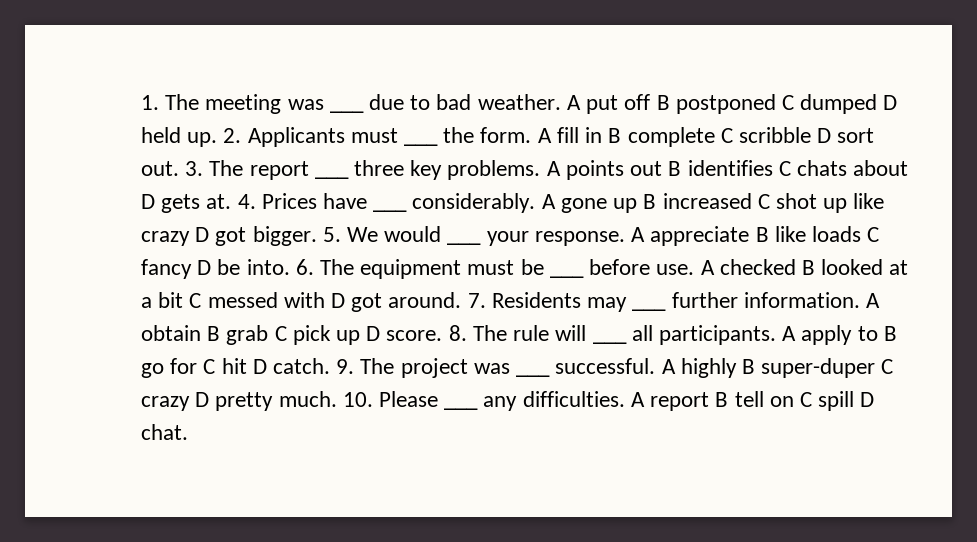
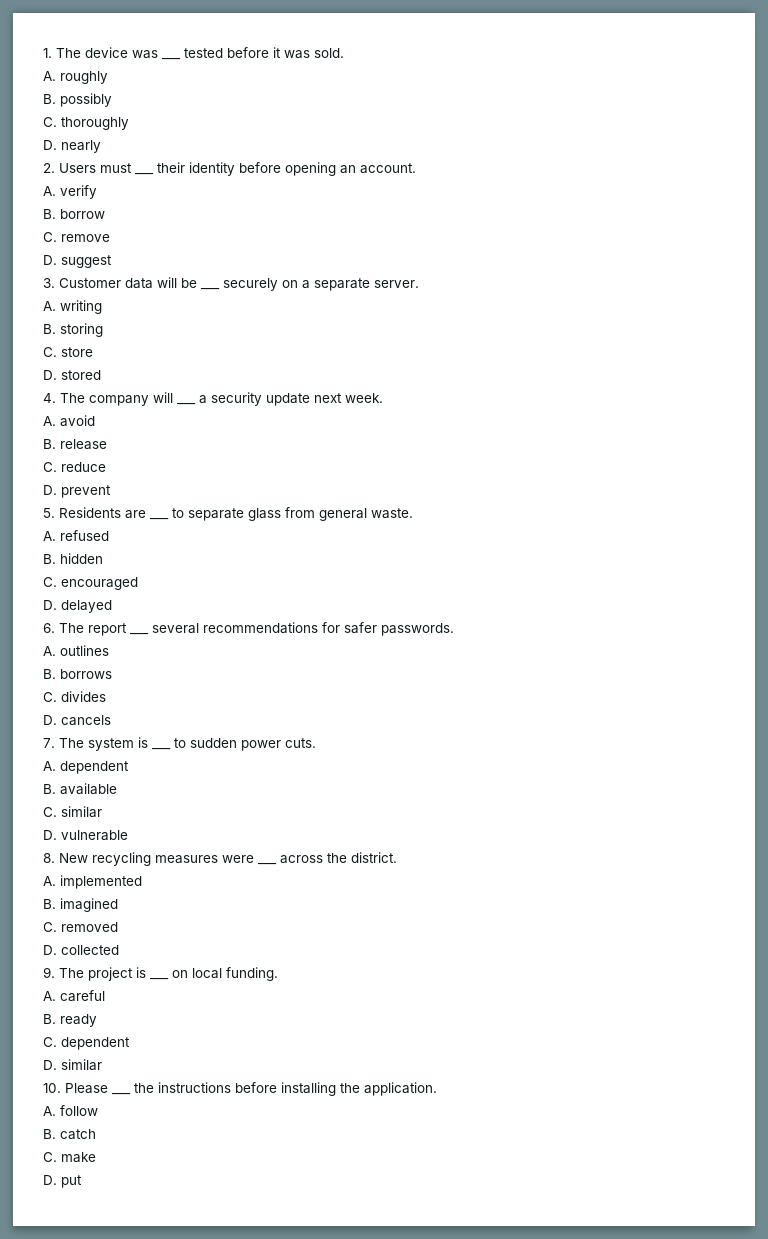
- 1. The meeting was ___ due to bad weather. A put off B postponed C dumped D held up. 2. Applicants must ___ the form. A fill in B complete C scribble D sort out. 3. The report ___ three key problems. A points out B identifies C chats about D gets at. 4. Prices have ___ considerably. A gone up B increased C shot up like crazy D got bigger. 5. We would ___ your response. A appreciate B like loads C fancy D be into. 6. The equipment must be ___ before use. A checked B looked at a bit C messed with D got around. 7. Residents may ___ further information. A obtain B grab C pick up D score. 8. The rule will ___ all participants. A apply to B go for C hit D catch. 9. The project was ___ successful. A highly B super-duper C crazy D pretty much. 10. Please ___ any difficulties. A report B tell on C spill D chat.
+ 1. The device was ___ tested before it was sold.
+ A. roughly
+ B. possibly
+ C. thoroughly
+ D. nearly
+ 2. Users must ___ their identity before opening an account.
+ A. verify
+ B. borrow
+ C. remove
+ D. suggest
+ 3. Customer data will be ___ securely on a separate server.
+ A. writing
+ B. storing
+ C. store
+ D. stored
+ 4. The company will ___ a security update next week.
+ A. avoid
+ B. release
+ C. reduce
+ D. prevent
+ 5. Residents are ___ to separate glass from general waste.
+ A. refused
+ B. hidden
+ C. encouraged
+ D. delayed
+ 6. The report ___ several recommendations for safer passwords.
+ A. outlines
+ B. borrows
+ C. divides
+ D. cancels
+ 7. The system is ___ to sudden power cuts.
+ A. dependent
+ B. available
+ C. similar
+ D. vulnerable
+ 8. New recycling measures were ___ across the district.
+ A. implemented
+ B. imagined
+ C. removed
+ D. collected
+ 9. The project is ___ on local funding.
+ A. careful
+ B. ready
+ C. dependent
+ D. similar
+ 10. Please ___ the instructions before installing the application.
+ A. follow
+ B. catch
+ C. make
+ D. put

